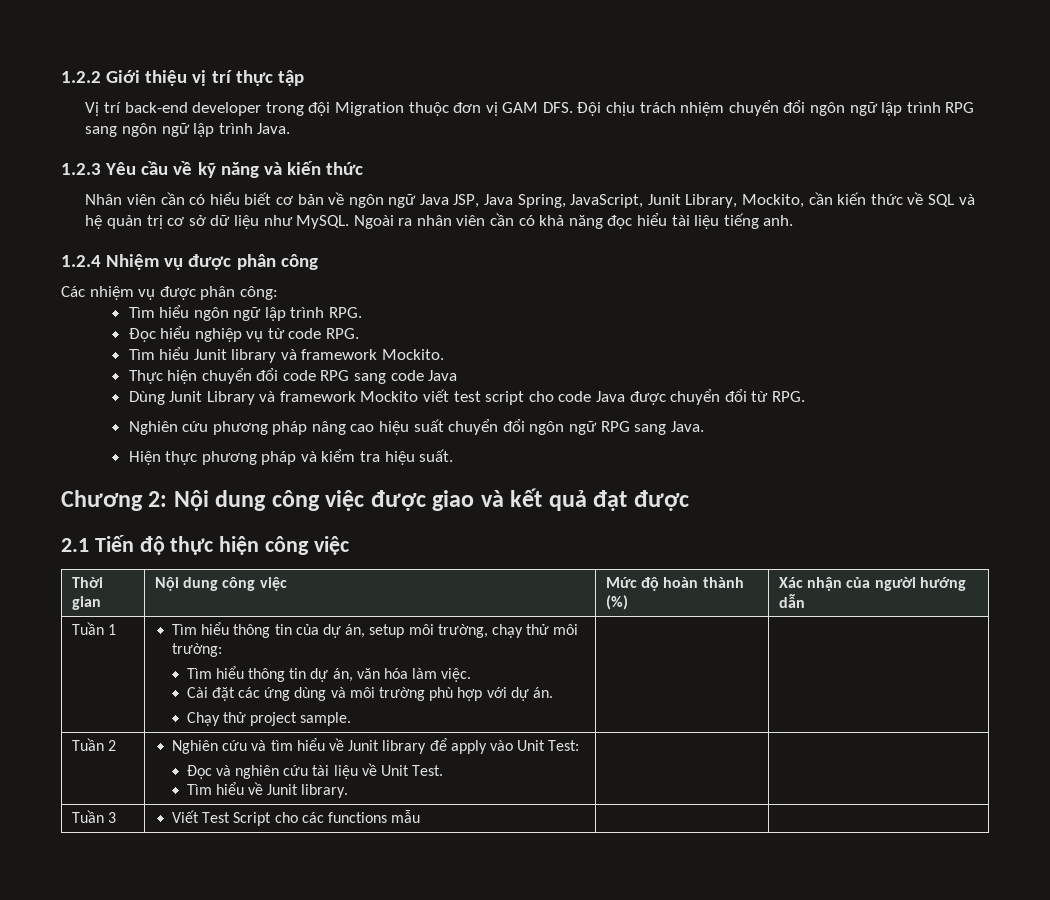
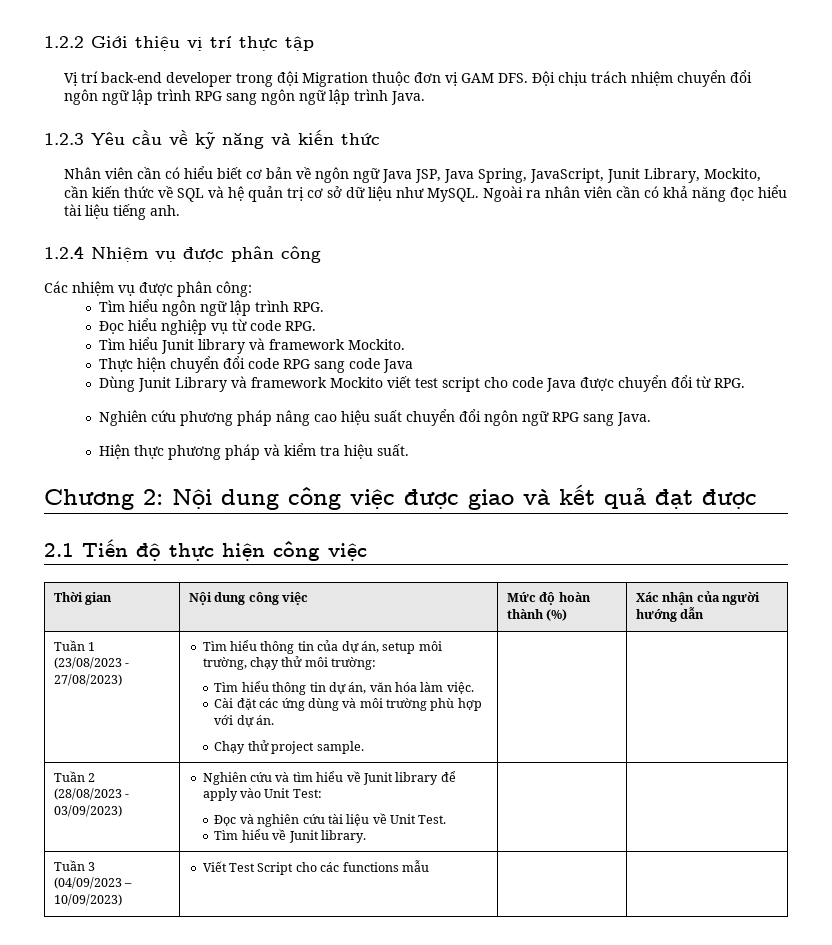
+ (23/08/2023 - 27/08/2023)
- Tuần 2 | Nghiên cứu và tìm hiểu về Junit library để apply vào Unit Test:
+ Tuần 2
+ (28/08/2023 - 03/09/2023) | Nghiên cứu và tìm hiểu về Junit library để apply vào Unit Test:
- Tuần 3 | Viết Test Script cho các functions mẫu | |
+ Tuần 3
+ (04/09/2023 – 10/09/2023) | Viết Test Script cho các functions mẫu | |

